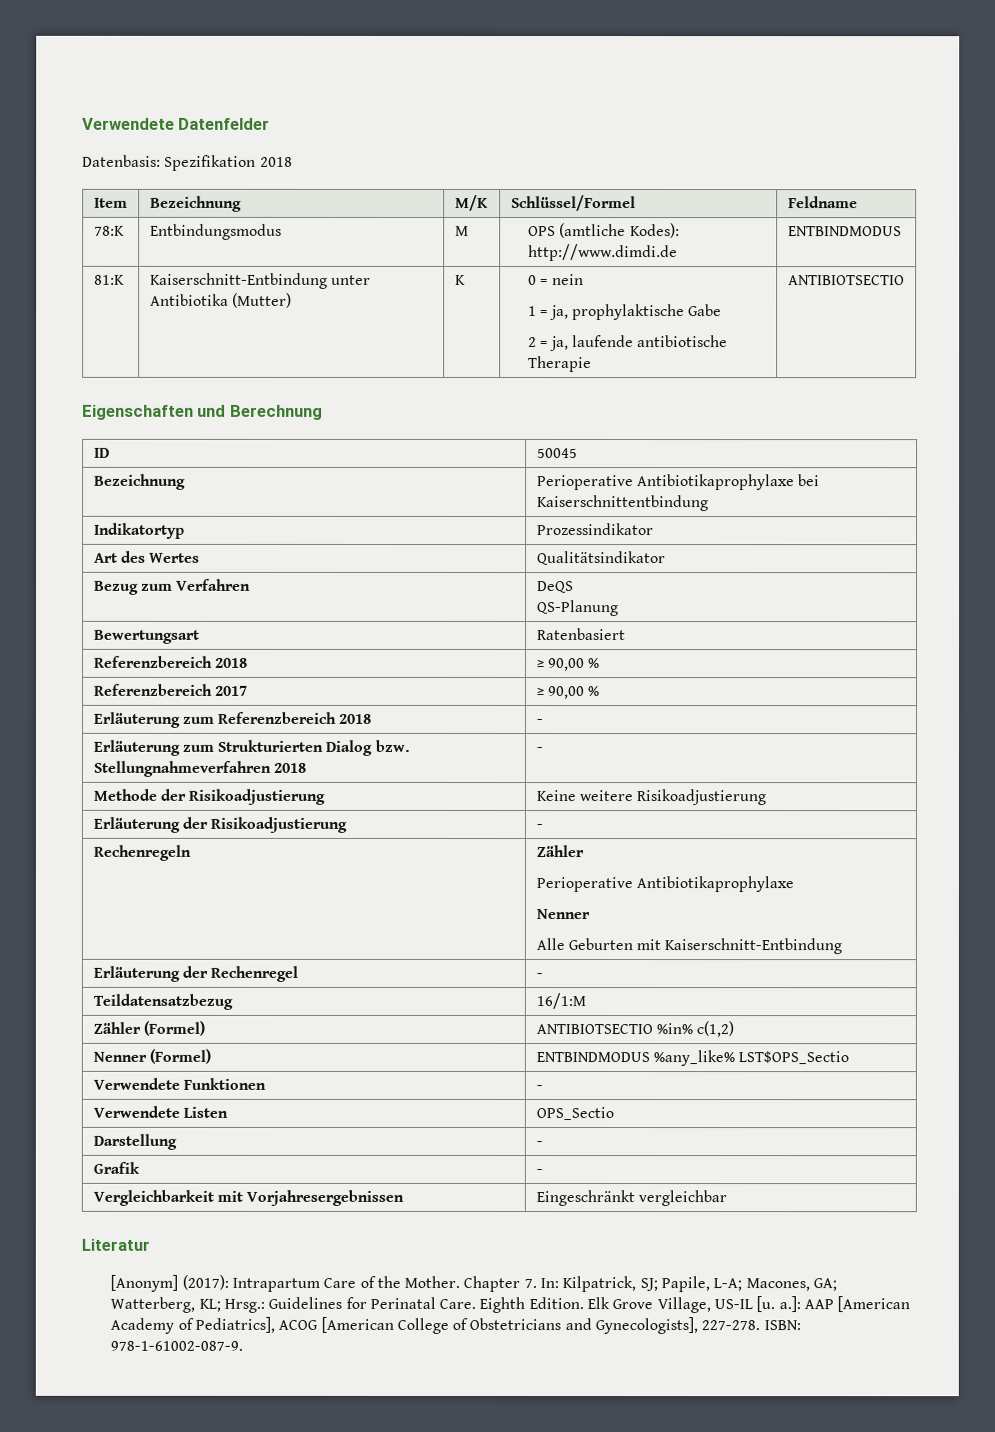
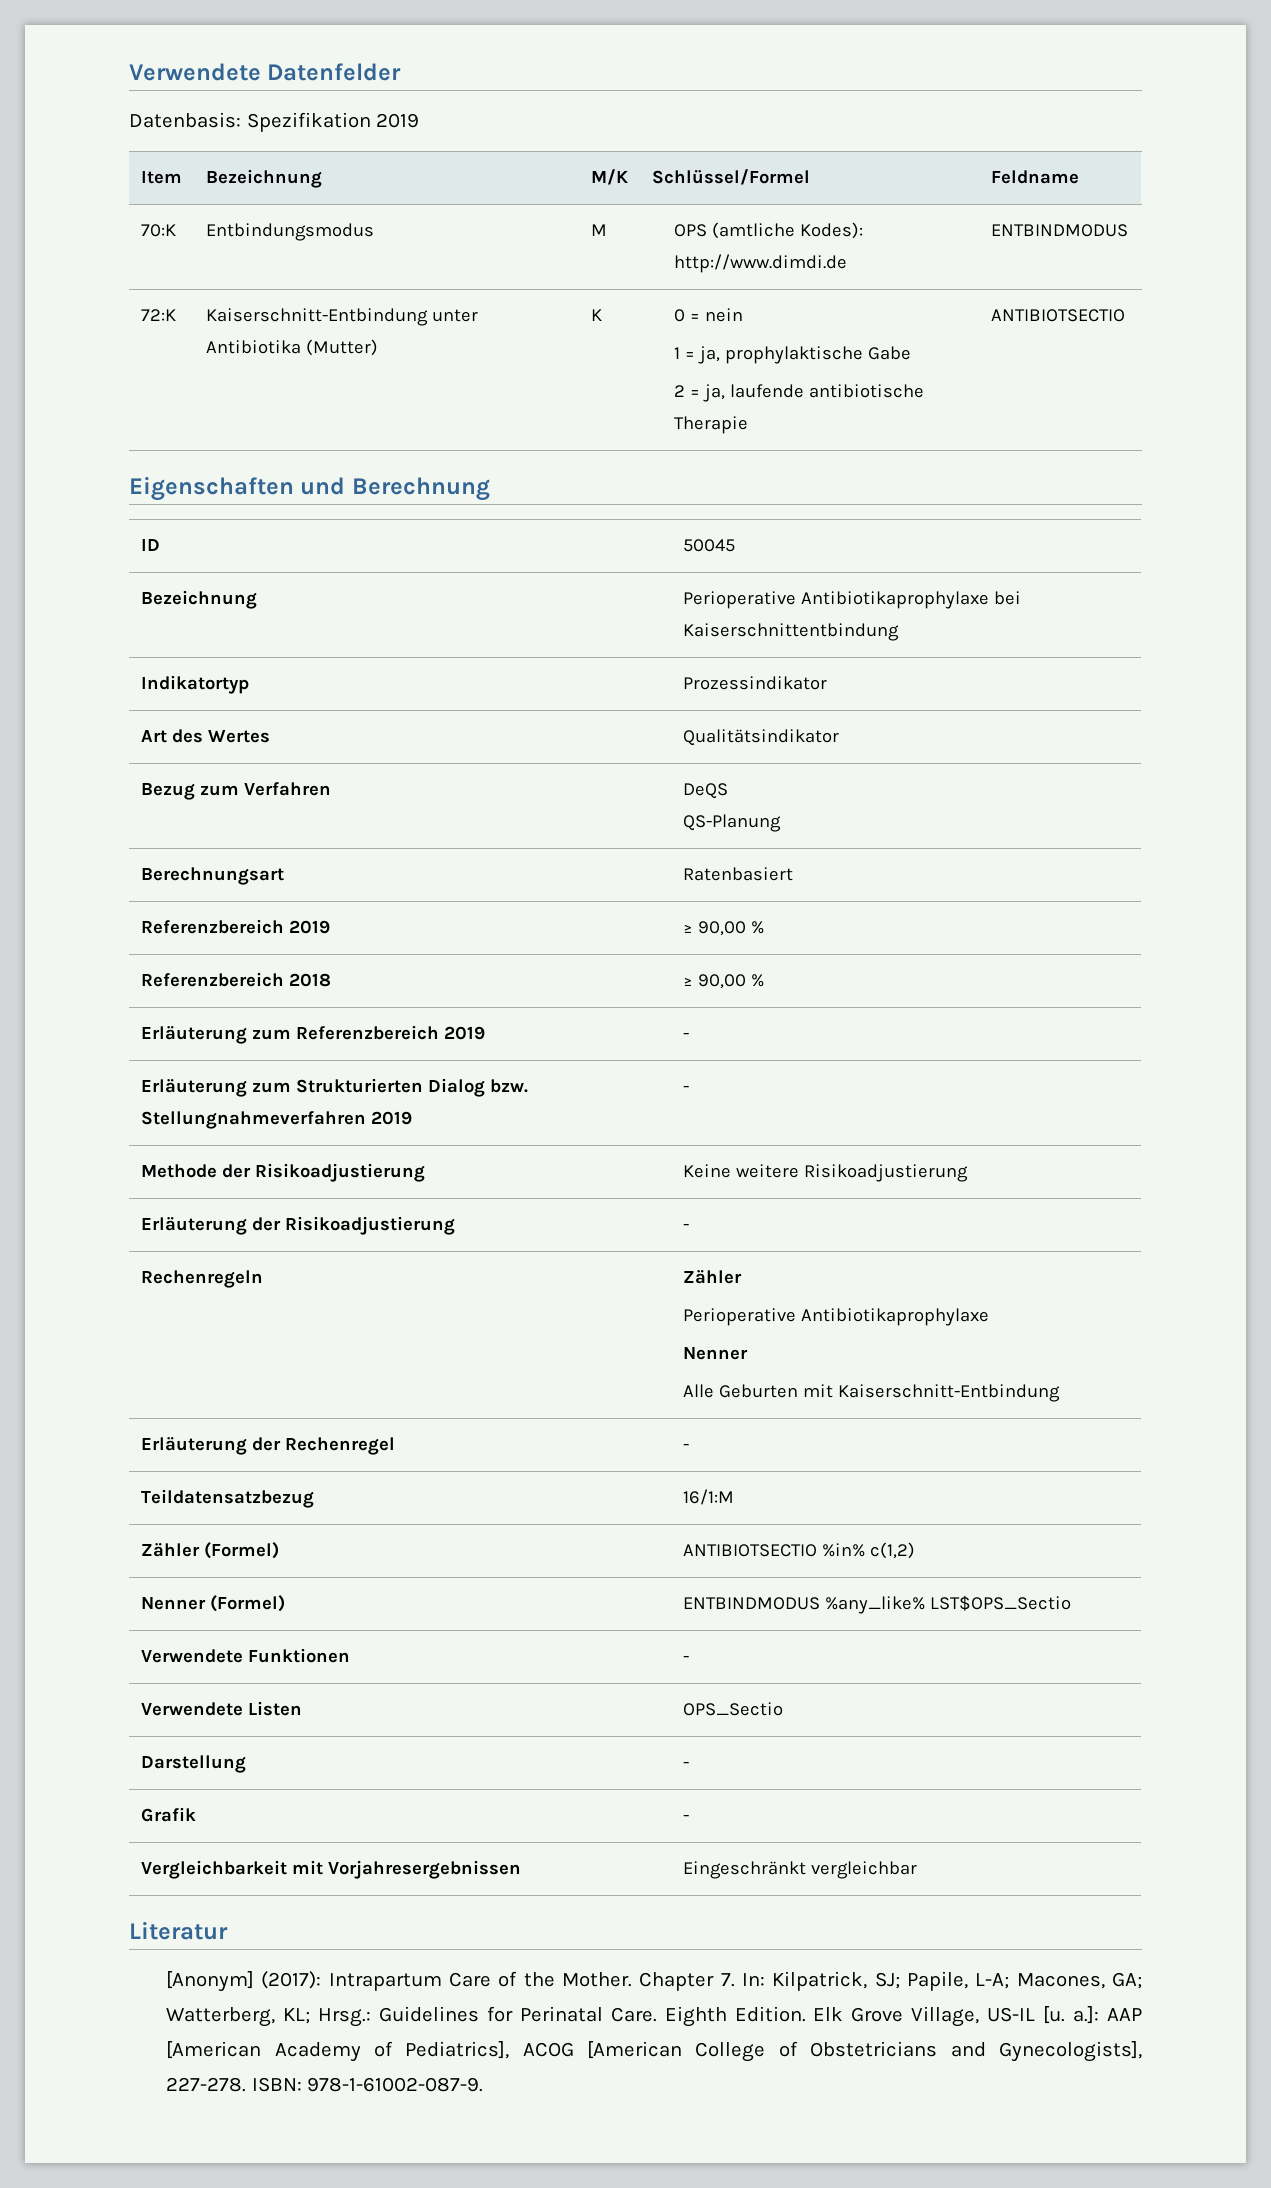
- Datenbasis: Spezifikation 2018
+ Datenbasis: Spezifikation 2019
- 78:K | Entbindungsmodus | M | OPS (amtliche Kodes): http://www.dimdi.de | ENTBINDMODUS
+ 70:K | Entbindungsmodus | M | OPS (amtliche Kodes): http://www.dimdi.de | ENTBINDMODUS
- 81:K | Kaiserschnitt-Entbindung unter Antibiotika (Mutter) | K | 0 = nein
+ 72:K | Kaiserschnitt-Entbindung unter Antibiotika (Mutter) | K | 0 = nein
- Bewertungsart | Ratenbasiert
+ Berechnungsart | Ratenbasiert
+ Referenzbereich 2019 | ≥ 90,00 %
- Referenzbereich 2017 | ≥ 90,00 %
- Erläuterung zum Referenzbereich 2018 | -
+ Erläuterung zum Referenzbereich 2019 | -
- Erläuterung zum Strukturierten Dialog bzw. Stellungnahmeverfahren 2018 | -
+ Erläuterung zum Strukturierten Dialog bzw. Stellungnahmeverfahren 2019 | -

